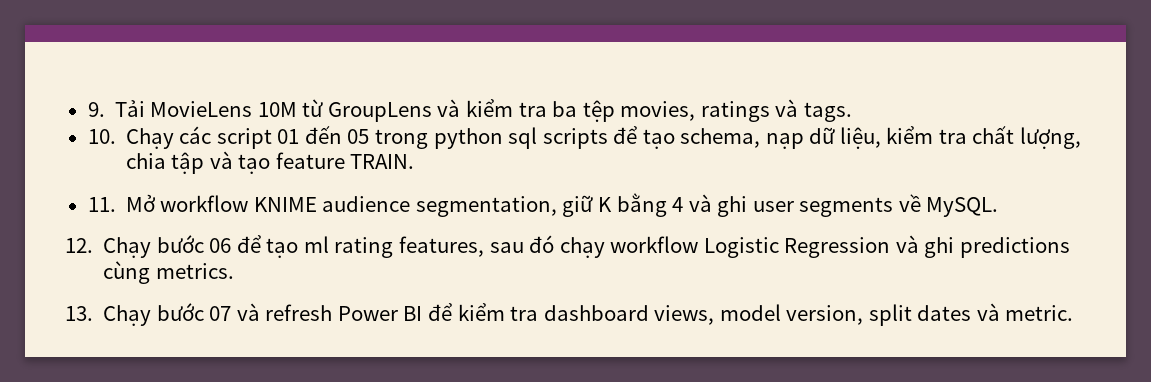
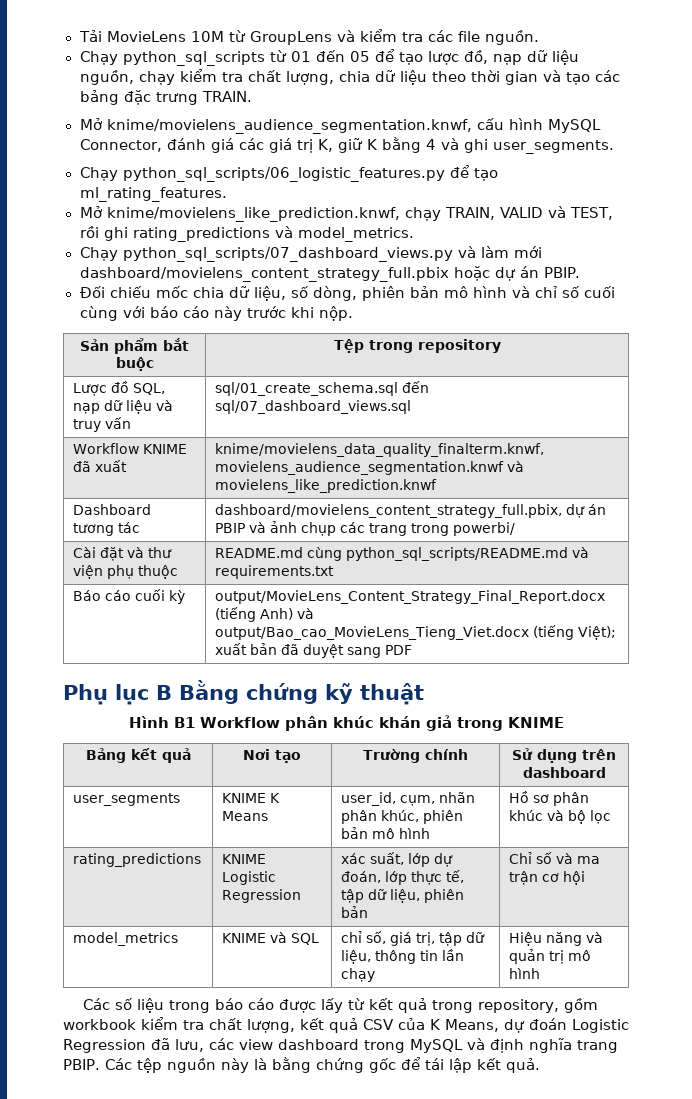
- 9. Tải MovieLens 10M từ GroupLens và kiểm tra ba tệp movies, ratings và tags.
- 10. Chạy các script 01 đến 05 trong python sql scripts để tạo schema, nạp dữ liệu, kiểm tra chất lượng, chia tập và tạo feature TRAIN.
- 11. Mở workflow KNIME audience segmentation, giữ K bằng 4 và ghi user segments về MySQL.
- 12. Chạy bước 06 để tạo ml rating features, sau đó chạy workflow Logistic Regression và ghi predictions cùng metrics.
- 13. Chạy bước 07 và refresh Power BI để kiểm tra dashboard views, model version, split dates và metric.
+ Tải MovieLens 10M từ GroupLens và kiểm tra các file nguồn.
+ Chạy python_sql_scripts từ 01 đến 05 để tạo lược đồ, nạp dữ liệu nguồn, chạy kiểm tra chất lượng, chia dữ liệu theo thời gian và tạo các bảng đặc trưng TRAIN.
+ Mở knime/movielens_audience_segmentation.knwf, cấu hình MySQL Connector, đánh giá các giá trị K, giữ K bằng 4 và ghi user_segments.
+ Chạy python_sql_scripts/06_logistic_features.py để tạo ml_rating_features.
+ Mở knime/movielens_like_prediction.knwf, chạy TRAIN, VALID và TEST, rồi ghi rating_predictions và model_metrics.
+ Chạy python_sql_scripts/07_dashboard_views.py và làm mới dashboard/movielens_content_strategy_full.pbix hoặc dự án PBIP.
+ Đối chiếu mốc chia dữ liệu, số dòng, phiên bản mô hình và chỉ số cuối cùng với báo cáo này trước khi nộp.
+ Sản phẩm bắt buộc | Tệp trong repository
+ Lược đồ SQL, nạp dữ liệu và truy vấn | sql/01_create_schema.sql đến sql/07_dashboard_views.sql
+ Workflow KNIME đã xuất | knime/movielens_data_quality_finalterm.knwf, movielens_audience_segmentation.knwf và movielens_like_prediction.knwf
+ Dashboard tương tác | dashboard/movielens_content_strategy_full.pbix, dự án PBIP và ảnh chụp các trang trong powerbi/
+ Cài đặt và thư viện phụ thuộc | README.md cùng python_sql_scripts/README.md và requirements.txt
+ Báo cáo cuối kỳ | output/MovieLens_Content_Strategy_Final_Report.docx (tiếng Anh) và output/Bao_cao_MovieLens_Tieng_Viet.docx (tiếng Việt); xuất bản đã duyệt sang PDF
+ Phụ lục B Bằng chứng kỹ thuật
+ Hình B1 Workflow phân khúc khán giả trong KNIME
+ Bảng kết quả | Nơi tạo | Trường chính | Sử dụng trên dashboard
+ user_segments | KNIME K Means | user_id, cụm, nhãn phân khúc, phiên bản mô hình | Hồ sơ phân khúc và bộ lọc
+ rating_predictions | KNIME Logistic Regression | xác suất, lớp dự đoán, lớp thực tế, tập dữ liệu, phiên bản | Chỉ số và ma trận cơ hội
+ model_metrics | KNIME và SQL | chỉ số, giá trị, tập dữ liệu, thông tin lần chạy | Hiệu năng và quản trị mô hình
+ Các số liệu trong báo cáo được lấy từ kết quả trong repository, gồm workbook kiểm tra chất lượng, kết quả CSV của K Means, dự đoán Logistic Regression đã lưu, các view dashboard trong MySQL và định nghĩa trang PBIP. Các tệp nguồn này là bằng chứng gốc để tái lập kết quả.

